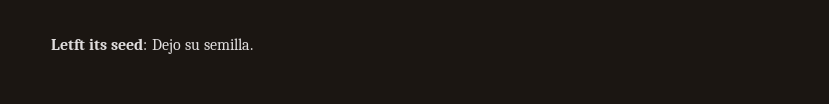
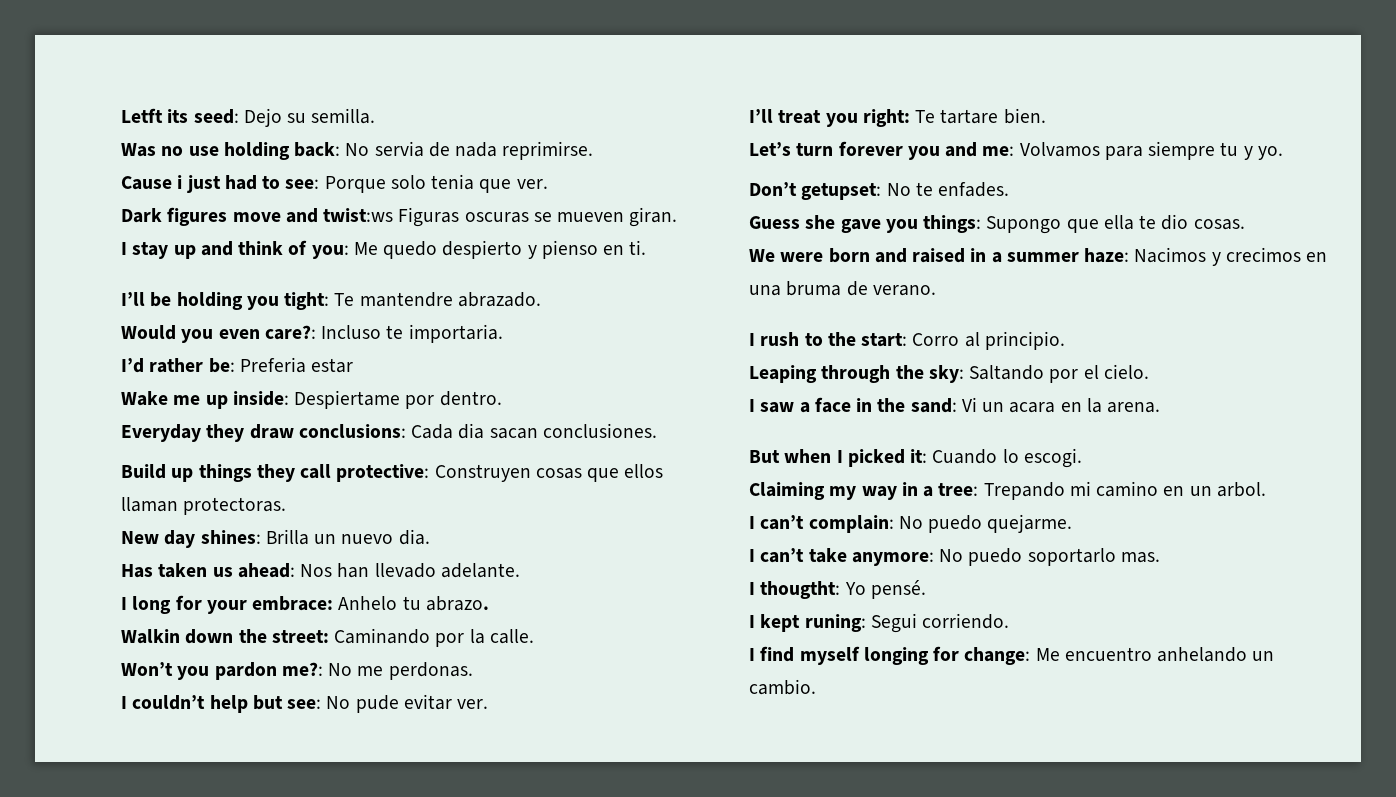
+ Was no use holding back: No servia de nada reprimirse.
+ Cause i just had to see: Porque solo tenia que ver.
+ Dark figures move and twist:ws Figuras oscuras se mueven giran.
+ I stay up and think of you: Me quedo despierto y pienso en ti.
+ I’ll be holding you tight: Te mantendre abrazado.
+ Would you even care?: Incluso te importaria.
+ I’d rather be: Preferia estar
+ Wake me up inside: Despiertame por dentro.
+ Everyday they draw conclusions: Cada dia sacan conclusiones.
+ Build up things they call protective: Construyen cosas que ellos llaman protectoras.
+ New day shines: Brilla un nuevo dia.
+ Has taken us ahead: Nos han llevado adelante.
+ I long for your embrace: Anhelo tu abrazo.
+ Walkin down the street: Caminando por la calle.
+ Won’t you pardon me?: No me perdonas.
+ I couldn’t help but see: No pude evitar ver.
+ I’ll treat you right: Te tartare bien.
+ Let’s turn forever you and me: Volvamos para siempre tu y yo.
+ Don’t getupset: No te enfades.
+ Guess she gave you things: Supongo que ella te dio cosas.
+ We were born and raised in a summer haze: Nacimos y crecimos en una bruma de verano.
+ I rush to the start: Corro al principio.
+ Leaping through the sky: Saltando por el cielo.
+ I saw a face in the sand: Vi un acara en la arena.
+ But when I picked it: Cuando lo escogi.
+ Claiming my way in a tree: Trepando mi camino en un arbol.
+ I can’t complain: No puedo quejarme.
+ I can’t take anymore: No puedo soportarlo mas.
+ I thougtht: Yo pensé.
+ I kept runing: Segui corriendo.
+ I find myself longing for change: Me encuentro anhelando un cambio.

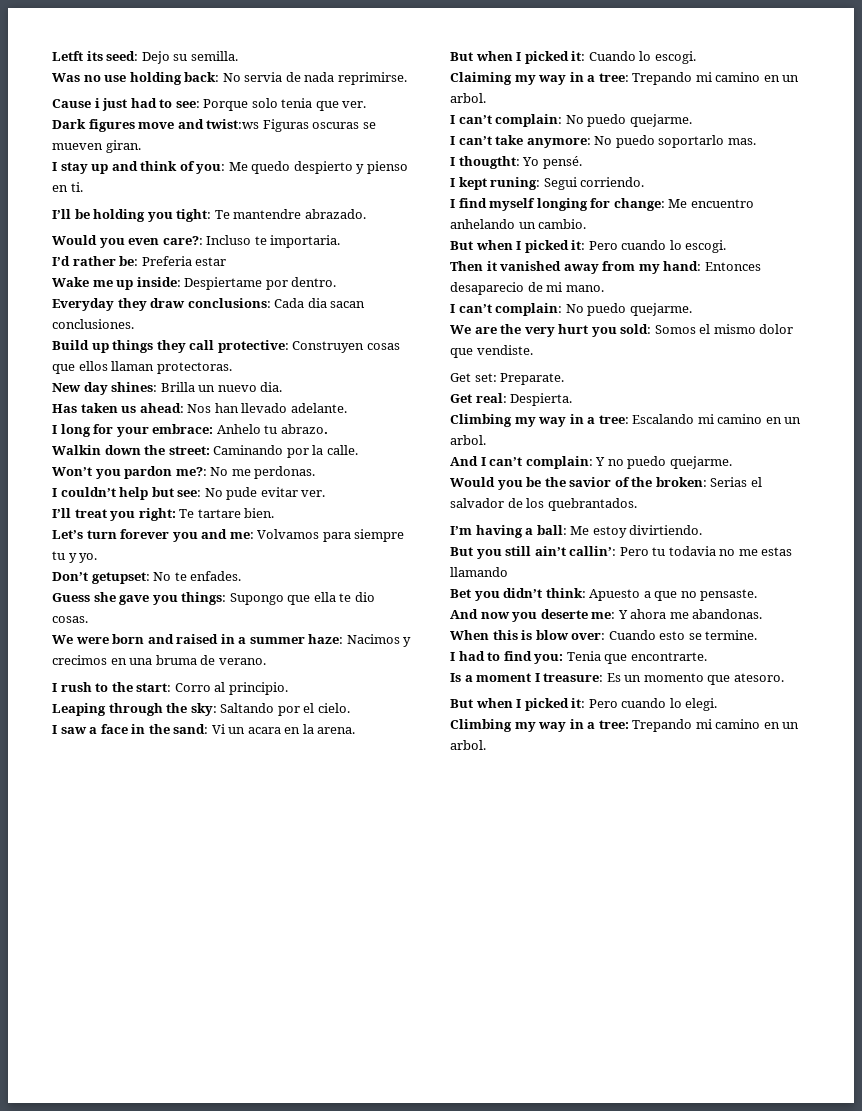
+ But when I picked it: Pero cuando lo escogi.
+ Then it vanished away from my hand: Entonces desaparecio de mi mano.
+ I can’t complain: No puedo quejarme.
+ We are the very hurt you sold: Somos el mismo dolor que vendiste.
+ Get set: Preparate.
+ Get real: Despierta.
+ Climbing my way in a tree: Escalando mi camino en un arbol.
+ And I can’t complain: Y no puedo quejarme.
+ Would you be the savior of the broken: Serias el salvador de los quebrantados.
+ I’m having a ball: Me estoy divirtiendo.
+ But you still ain’t callin’: Pero tu todavia no me estas llamando
+ Bet you didn’t think: Apuesto a que no pensaste.
+ And now you deserte me: Y ahora me abandonas.
+ When this is blow over: Cuando esto se termine.
+ I had to find you: Tenia que encontrarte.
+ Is a moment I treasure: Es un momento que atesoro.
+ But when I picked it: Pero cuando lo elegi.
+ Climbing my way in a tree: Trepando mi camino en un arbol.

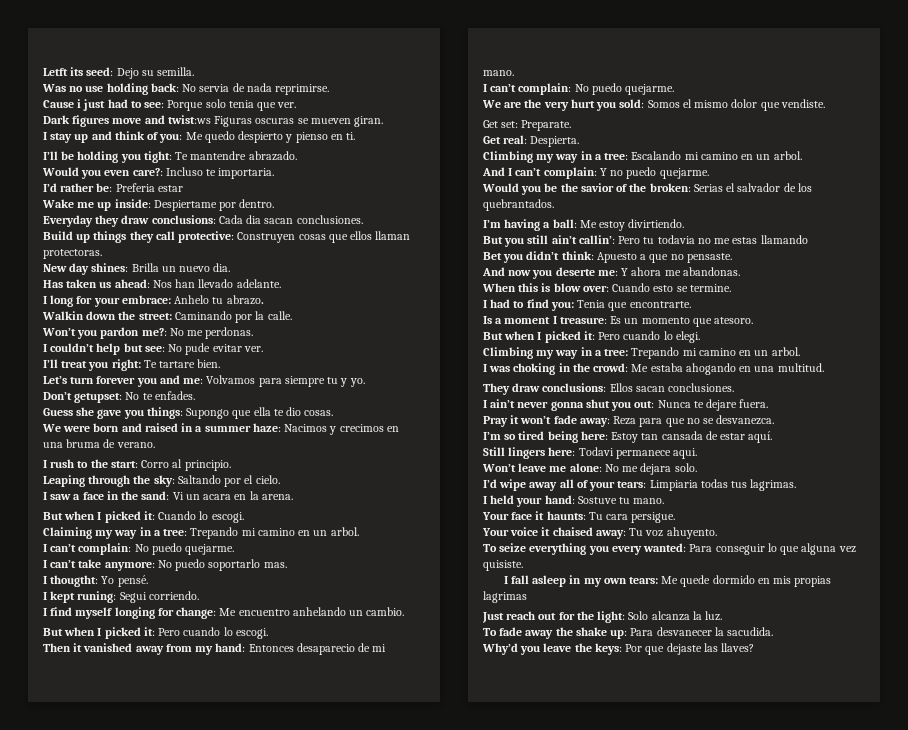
+ I was choking in the crowd: Me estaba ahogando en una multitud.
+ They draw conclusions: Ellos sacan conclusiones.
+ I ain’t never gonna shut you out: Nunca te dejare fuera.
+ Pray it won’t fade away: Reza para que no se desvanezca.
+ I’m so tired being here: Estoy tan cansada de estar aquí.
+ Still lingers here: Todavi permanece aqui.
+ Won’t leave me alone: No me dejara solo.
+ I’d wipe away all of your tears: Limpiaria todas tus lagrimas.
+ I held your hand: Sostuve tu mano.
+ Your face it haunts: Tu cara persigue.
+ Your voice it chaised away: Tu voz ahuyento.
+ To seize everything you every wanted: Para conseguir lo que alguna vez quisiste.
+ I fall asleep in my own tears: Me quede dormido en mis propias lagrimas
+ Just reach out for the light: Solo alcanza la luz.
+ To fade away the shake up: Para desvanecer la sacudida.
+ Why’d you leave the keys: Por que dejaste las llaves?

